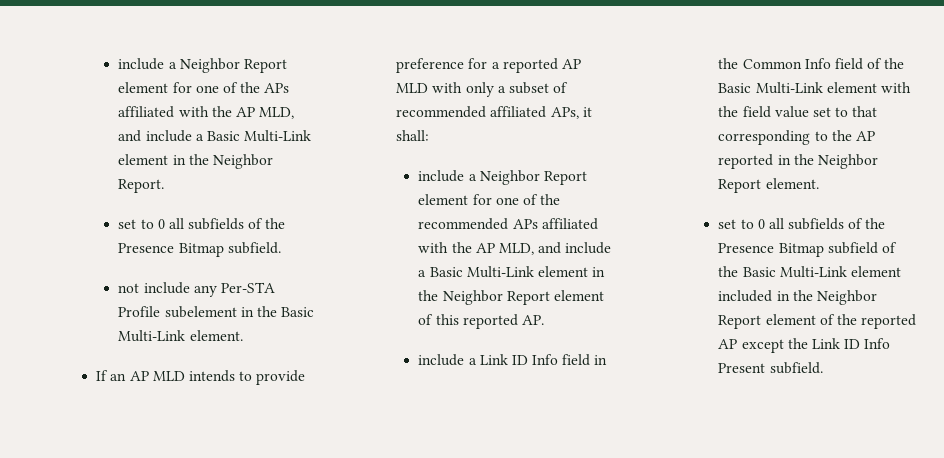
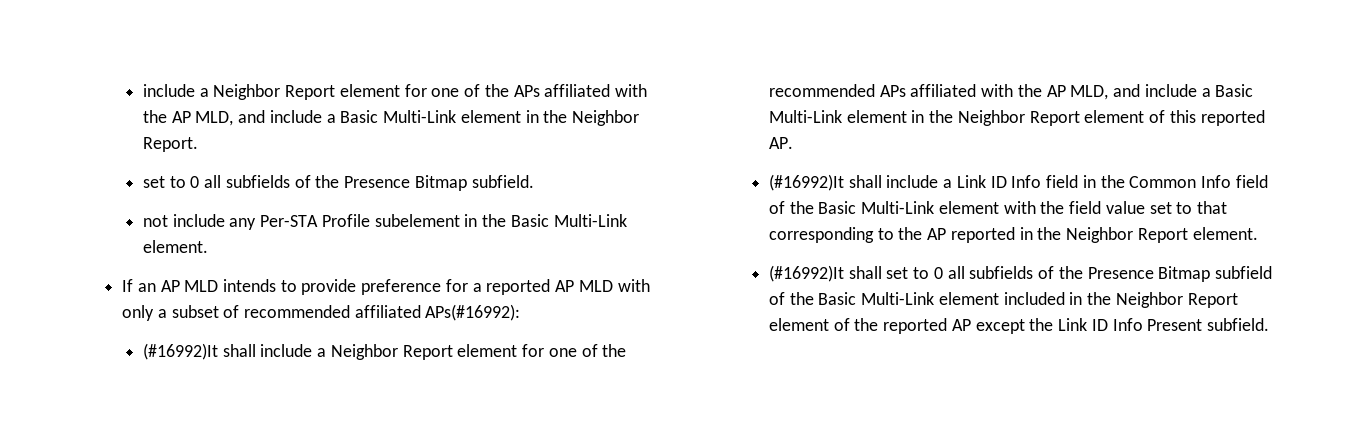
- If an AP MLD intends to provide preference for a reported AP MLD with only a subset of recommended affiliated APs, it shall:
- include a Neighbor Report element for one of the recommended APs affiliated with the AP MLD, and include a Basic Multi-Link element in the Neighbor Report element of this reported AP.
+ If an AP MLD intends to provide preference for a reported AP MLD with only a subset of recommended affiliated APs(#16992):
+ (#16992)It shall include a Neighbor Report element for one of the recommended APs affiliated with the AP MLD, and include a Basic Multi-Link element in the Neighbor Report element of this reported AP.
- include a Link ID Info field in the Common Info field of the Basic Multi-Link element with the field value set to that corresponding to the AP reported in the Neighbor Report element.
+ (#16992)It shall include a Link ID Info field in the Common Info field of the Basic Multi-Link element with the field value set to that corresponding to the AP reported in the Neighbor Report element.
- set to 0 all subfields of the Presence Bitmap subfield of the Basic Multi-Link element included in the Neighbor Report element of the reported AP except the Link ID Info Present subfield.
+ (#16992)It shall set to 0 all subfields of the Presence Bitmap subfield of the Basic Multi-Link element included in the Neighbor Report element of the reported AP except the Link ID Info Present subfield.

